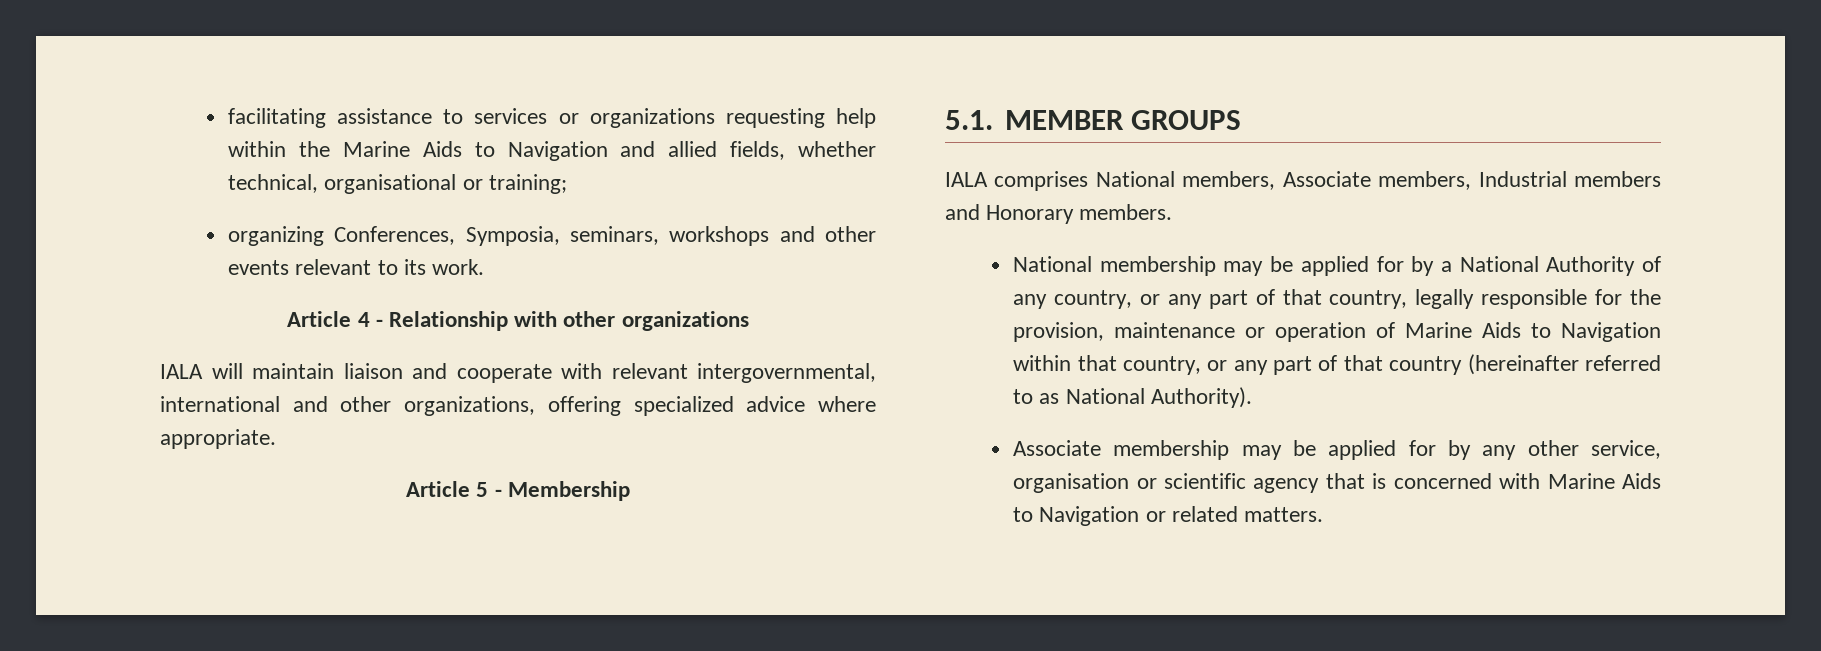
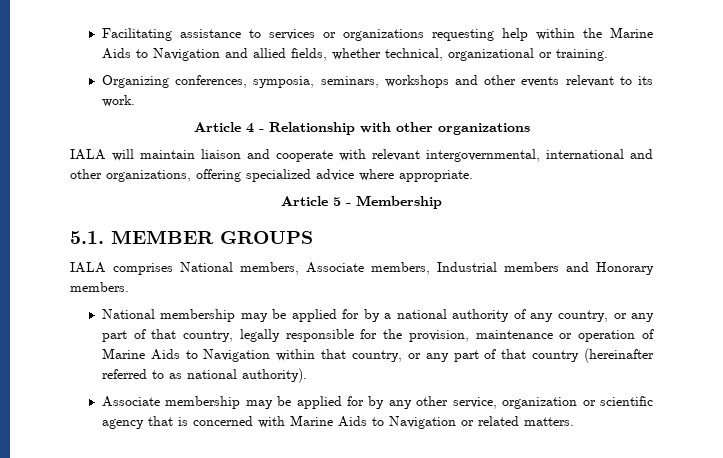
- facilitating assistance to services or organizations requesting help within the Marine Aids to Navigation and allied fields, whether technical, organisational or training;
- organizing Conferences, Symposia, seminars, workshops and other events relevant to its work.
+ Facilitating assistance to services or organizations requesting help within the Marine Aids to Navigation and allied fields, whether technical, organizational or training.
+ Organizing conferences, symposia, seminars, workshops and other events relevant to its work.
- National membership may be applied for by a National Authority of any country, or any part of that country, legally responsible for the provision, maintenance or operation of Marine Aids to Navigation within that country, or any part of that country (hereinafter referred to as National Authority).
+ National membership may be applied for by a national authority of any country, or any part of that country, legally responsible for the provision, maintenance or operation of Marine Aids to Navigation within that country, or any part of that country (hereinafter referred to as national authority).
- Associate membership may be applied for by any other service, organisation or scientific agency that is concerned with Marine Aids to Navigation or related matters.
+ Associate membership may be applied for by any other service, organization or scientific agency that is concerned with Marine Aids to Navigation or related matters.

